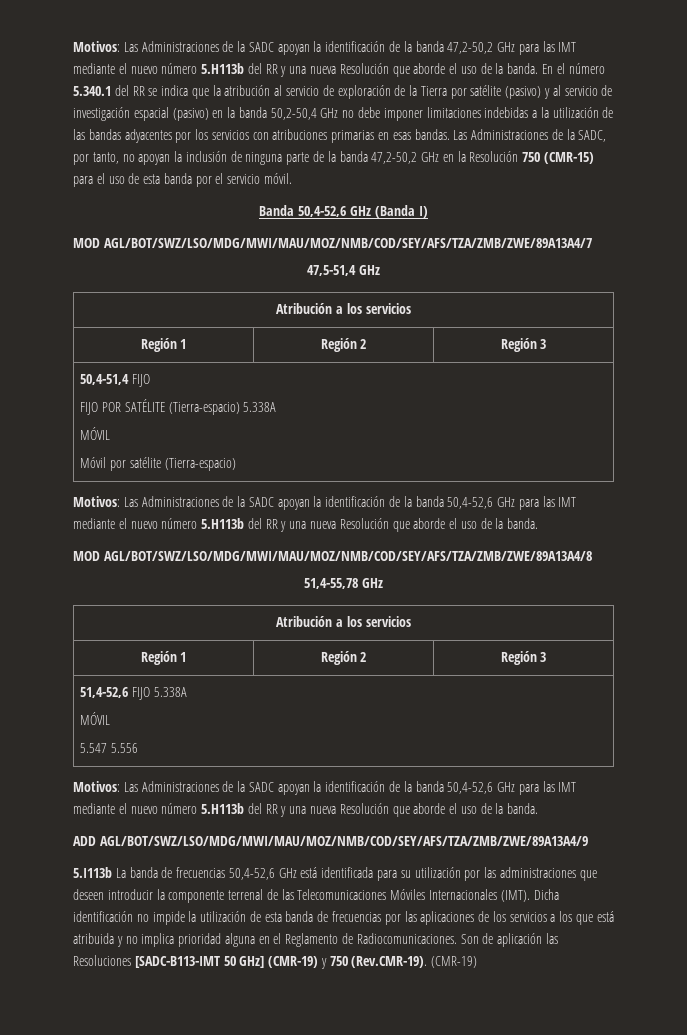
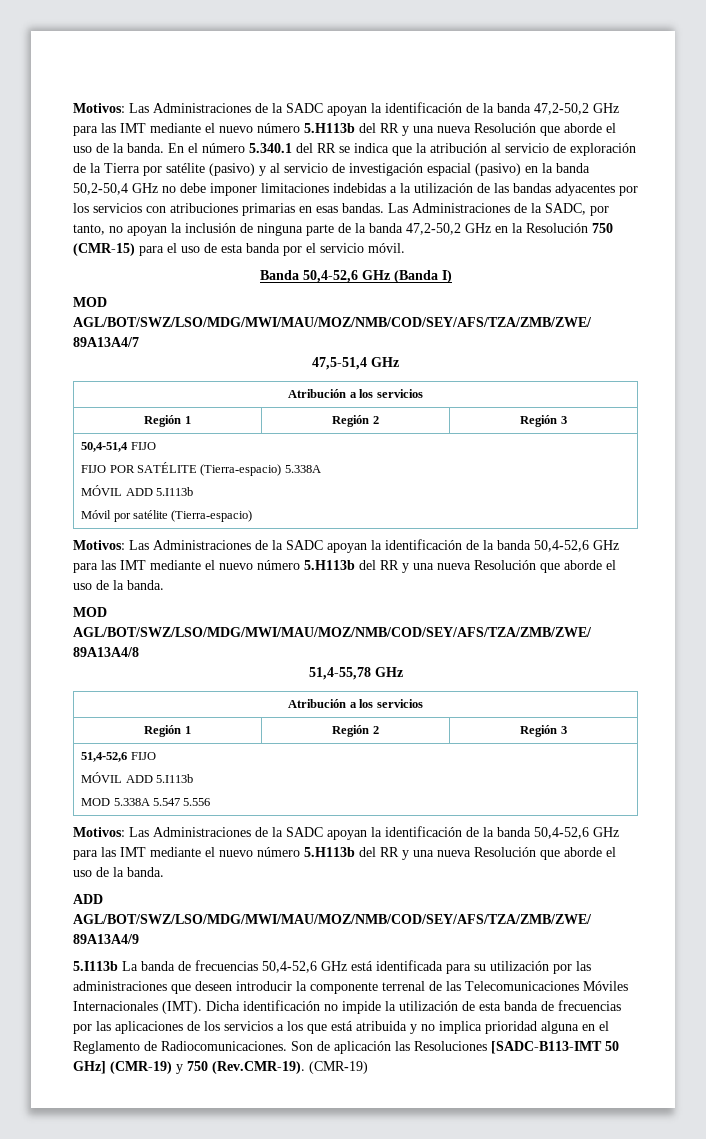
  50,4-51,4 FIJO
  FIJO POR SATÉLITE (Tierra-espacio) 5.338A
- MÓVIL
+ MÓVIL ADD 5.I113b
- 51,4-52,6 FIJO 5.338A
- MÓVIL
- 5.547 5.556
+ 51,4-52,6 FIJO
+ MÓVIL ADD 5.I113b
+ MOD 5.338A 5.547 5.556

